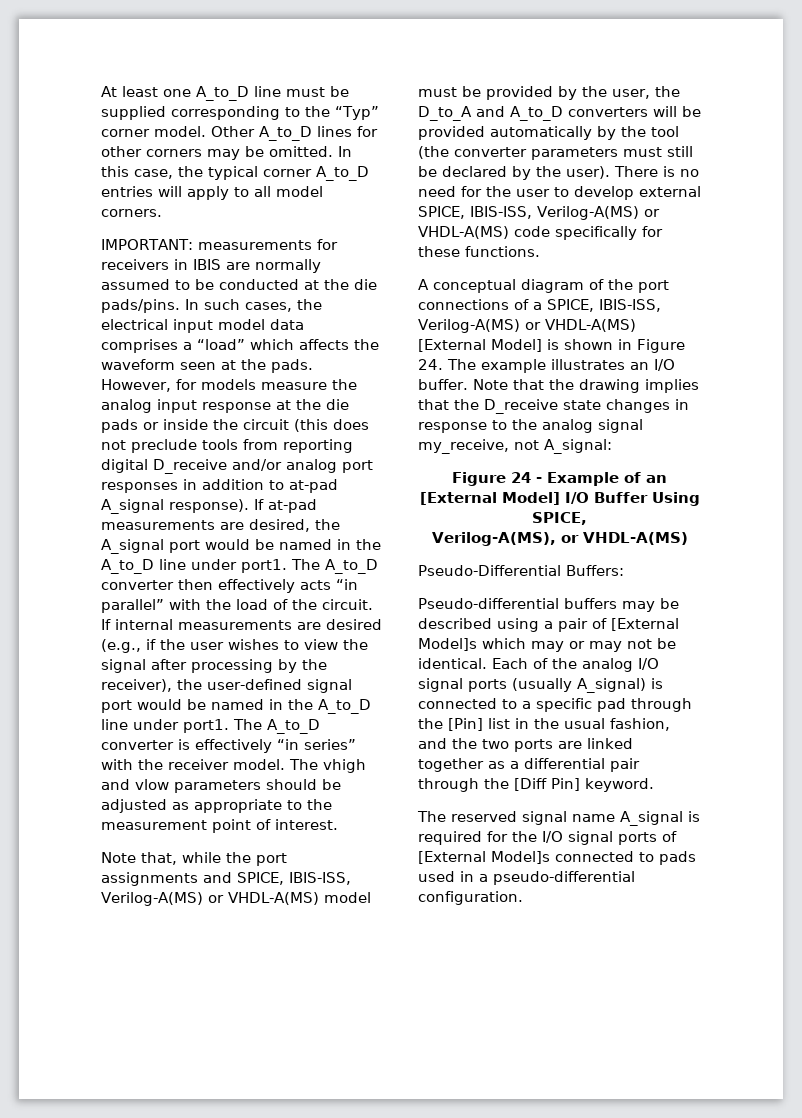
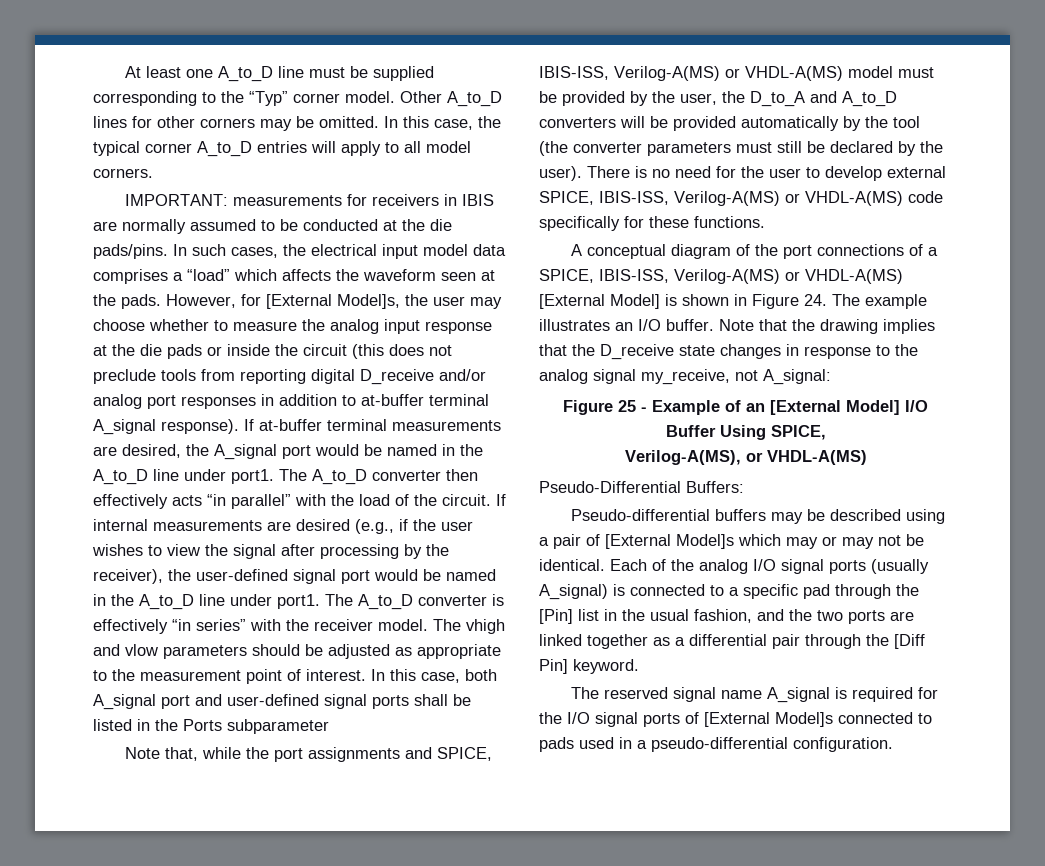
- However, for models measure the analog input response at the die pads or inside the circuit (this does not preclude tools from reporting digital D_receive and/or analog port responses in addition to at-pad A_signal response).
+ However, for [External Model]s, the user may choose whether to measure the analog input response at the die pads or inside the circuit (this does not preclude tools from reporting digital D_receive and/or analog port responses in addition to at-buffer terminal A_signal response).
- If at-pad measurements are desired, the A_signal port would be named in the A_to_D line under port1.
+ If at-buffer terminal measurements are desired, the A_signal port would be named in the A_to_D line under port1.
+ In this case, both A_signal port and user-defined signal ports shall be listed in the Ports subparameter
- Figure 24 - Example of an [External Model] I/O Buffer Using SPICE,
+ Figure 25 - Example of an [External Model] I/O Buffer Using SPICE,

